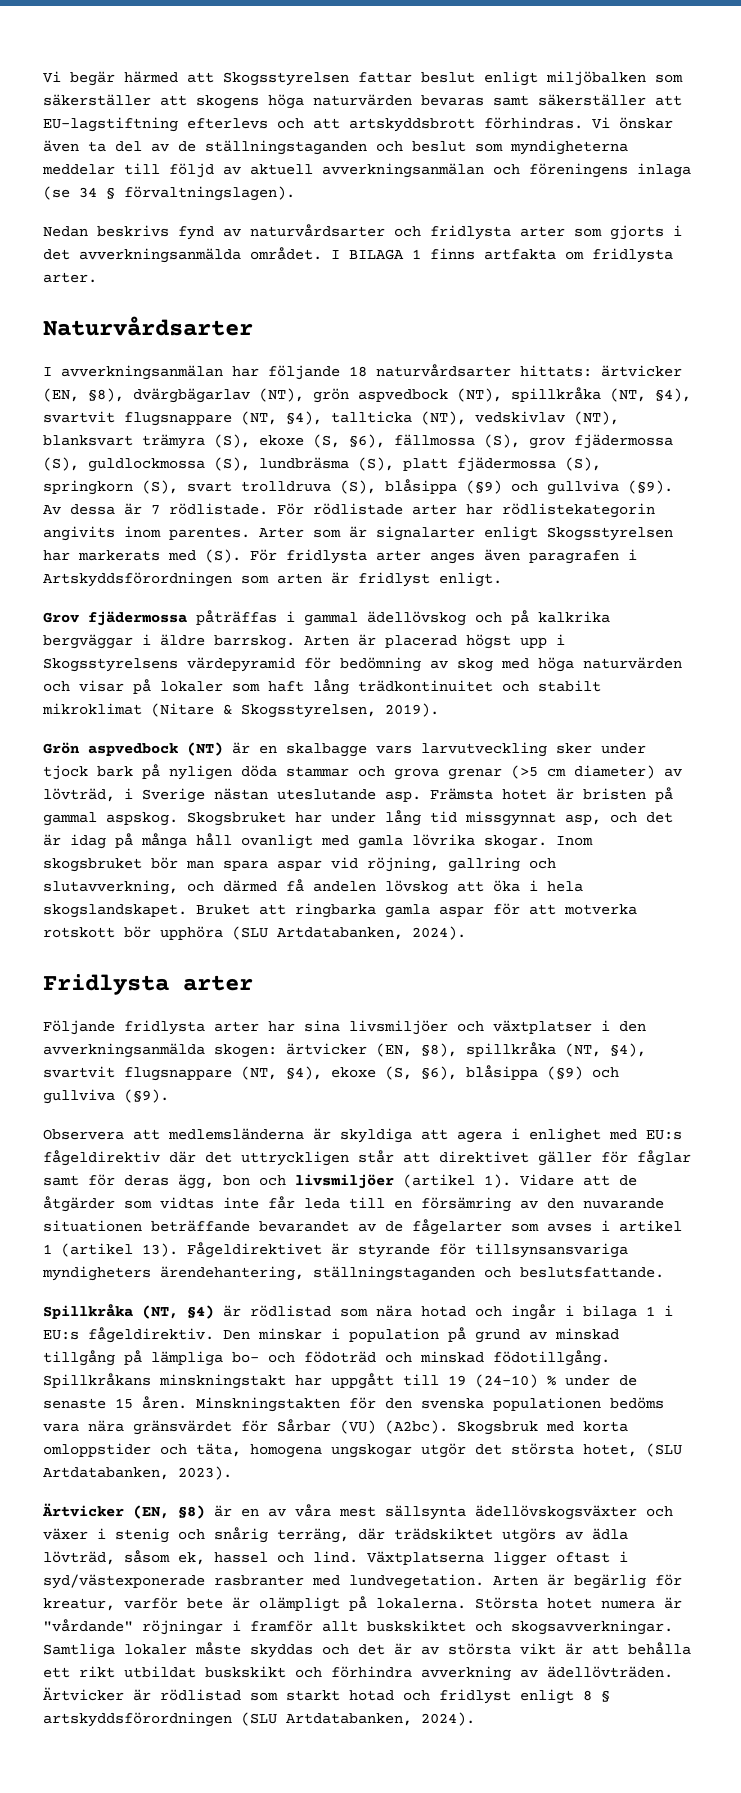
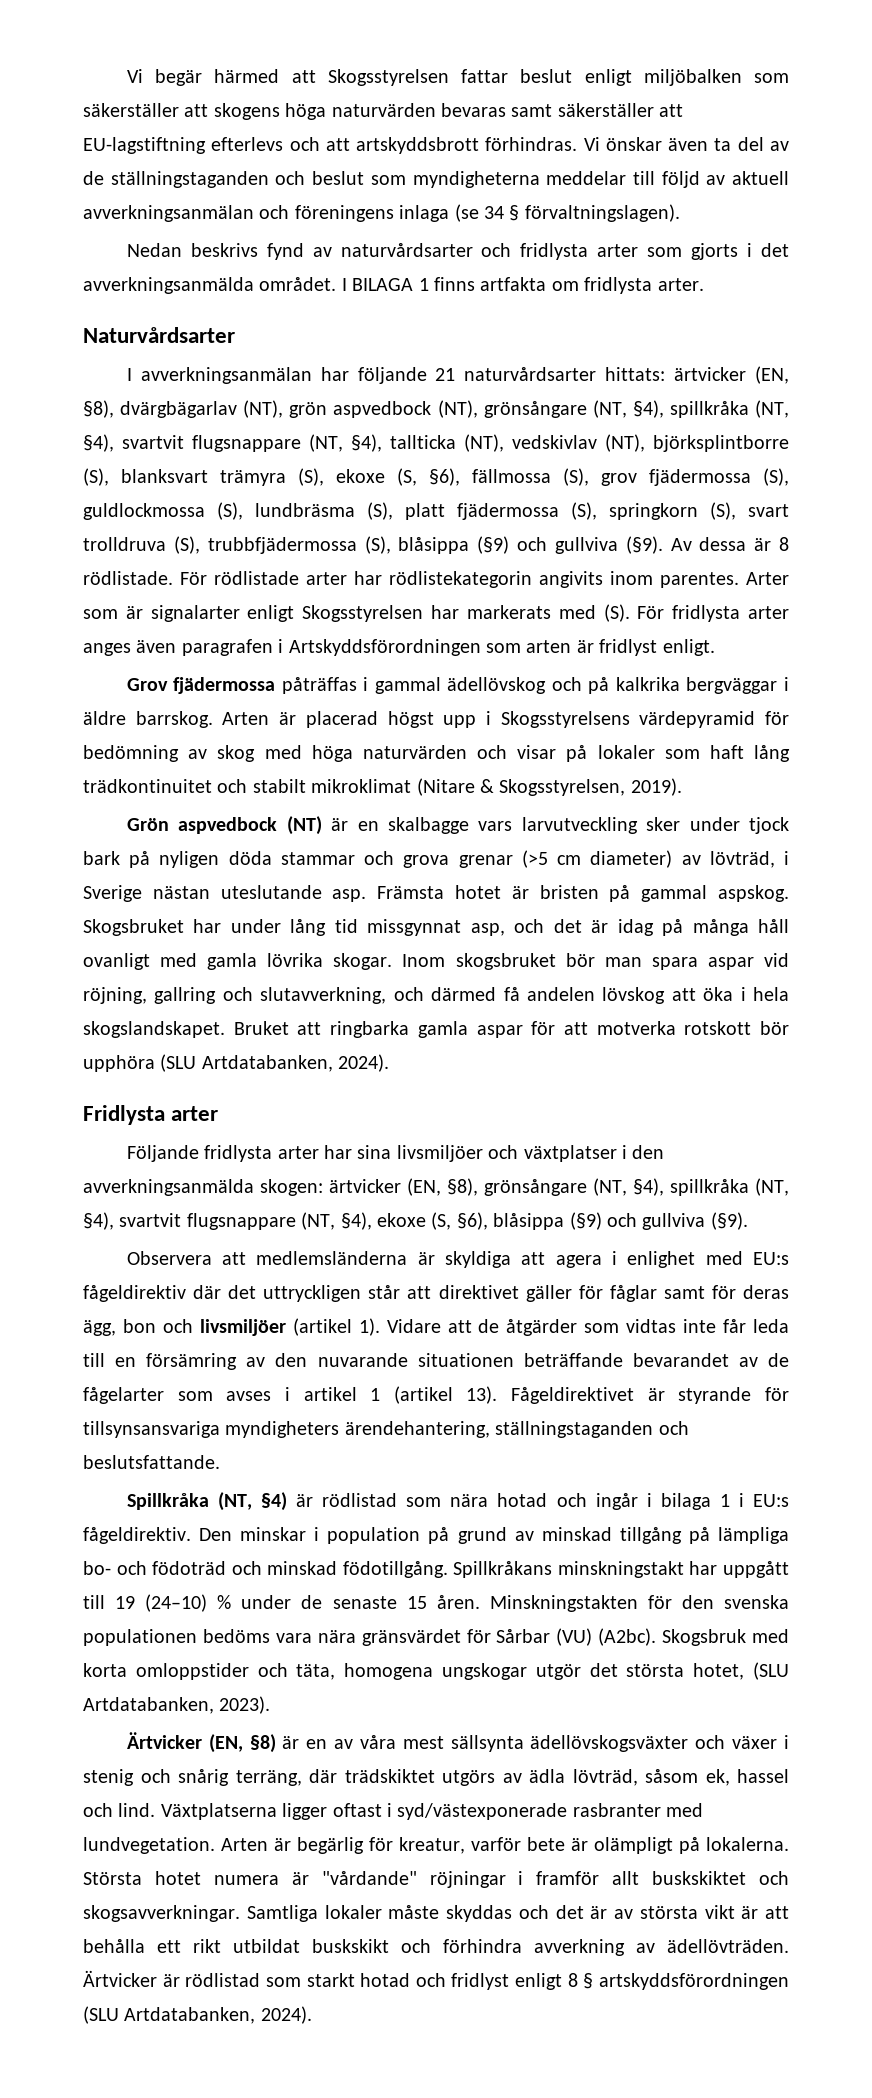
- I avverkningsanmälan har följande 18 naturvårdsarter hittats: ärtvicker (EN, §8), dvärgbägarlav (NT), grön aspvedbock (NT), spillkråka (NT, §4), svartvit flugsnappare (NT, §4), tallticka (NT), vedskivlav (NT), blanksvart trämyra (S), ekoxe (S, §6), fällmossa (S), grov fjädermossa (S), guldlockmossa (S), lundbräsma (S), platt fjädermossa (S), springkorn (S), svart trolldruva (S), blåsippa (§9) och gullviva (§9).
+ I avverkningsanmälan har följande 21 naturvårdsarter hittats: ärtvicker (EN, §8), dvärgbägarlav (NT), grön aspvedbock (NT), grönsångare (NT, §4), spillkråka (NT, §4), svartvit flugsnappare (NT, §4), tallticka (NT), vedskivlav (NT), björksplintborre (S), blanksvart trämyra (S), ekoxe (S, §6), fällmossa (S), grov fjädermossa (S), guldlockmossa (S), lundbräsma (S), platt fjädermossa (S), springkorn (S), svart trolldruva (S), trubbfjädermossa (S), blåsippa (§9) och gullviva (§9).
- Av dessa är 7 rödlistade.
+ Av dessa är 8 rödlistade.
- Följande fridlysta arter har sina livsmiljöer och växtplatser i den avverkningsanmälda skogen: ärtvicker (EN, §8), spillkråka (NT, §4), svartvit flugsnappare (NT, §4), ekoxe (S, §6), blåsippa (§9) och gullviva (§9).
+ Följande fridlysta arter har sina livsmiljöer och växtplatser i den avverkningsanmälda skogen: ärtvicker (EN, §8), grönsångare (NT, §4), spillkråka (NT, §4), svartvit flugsnappare (NT, §4), ekoxe (S, §6), blåsippa (§9) och gullviva (§9).

